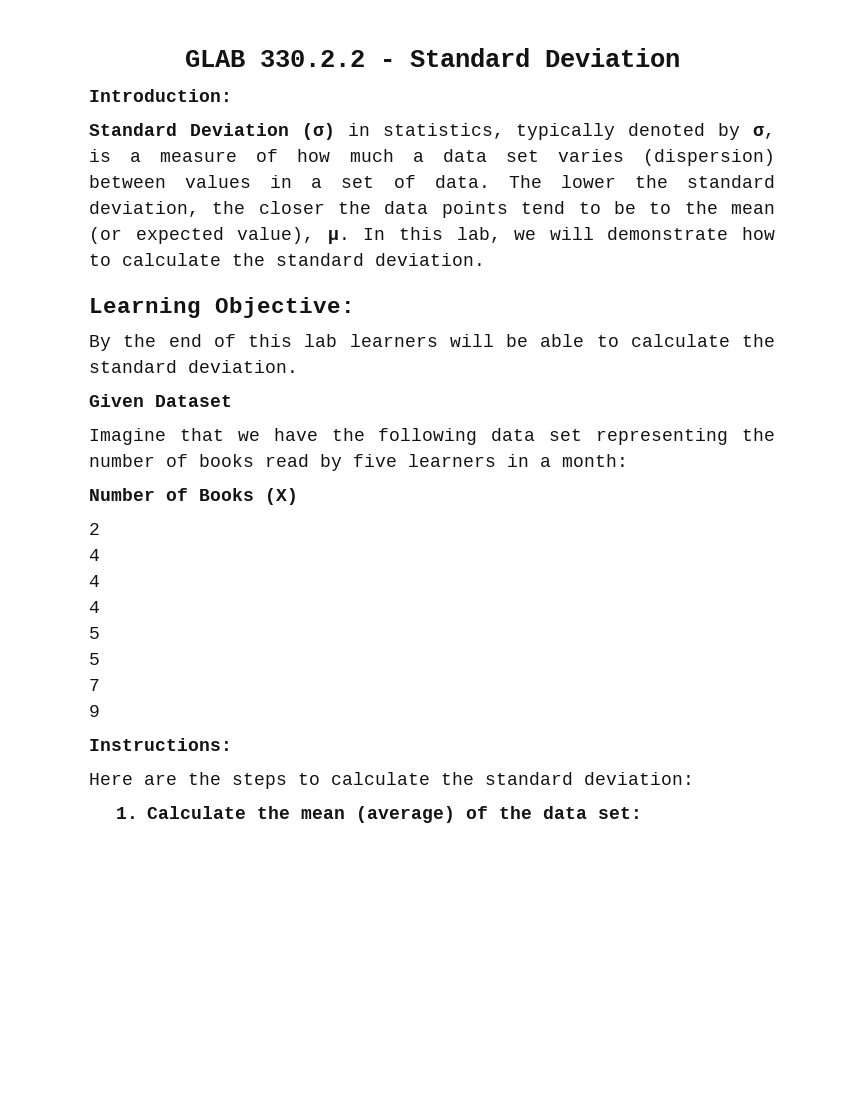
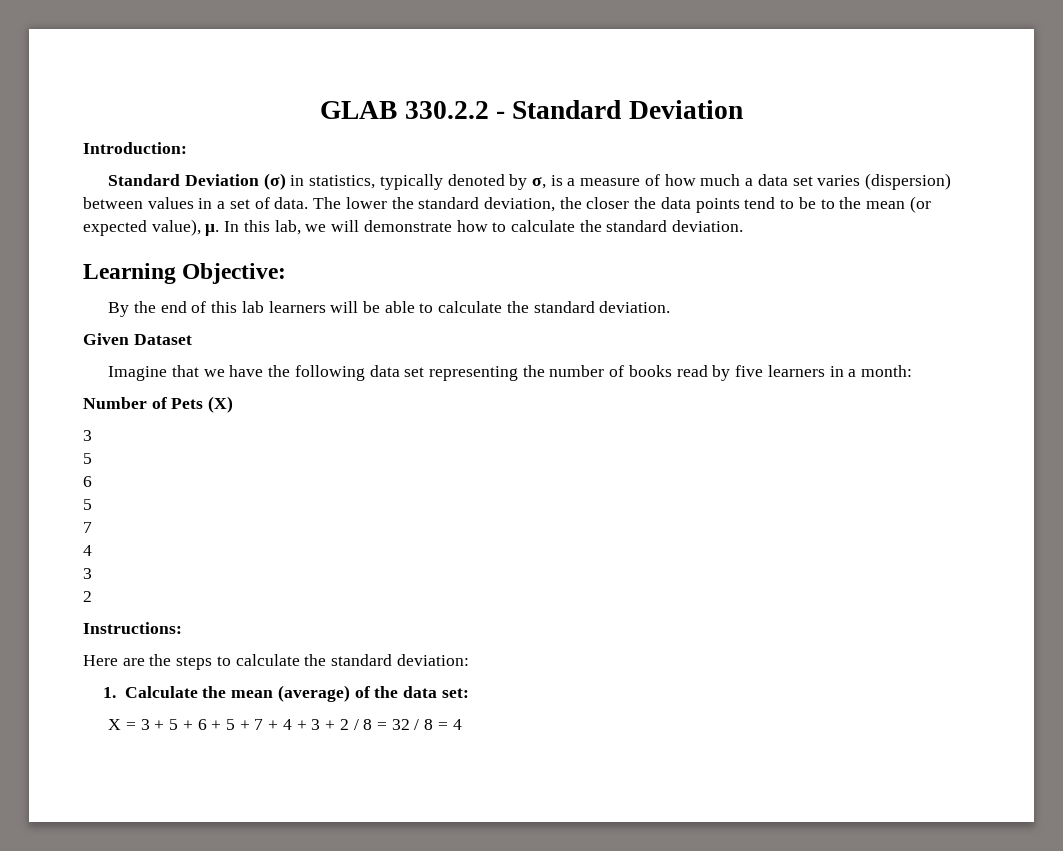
- Number of Books (X)
- 2
- 4
- 4
- 4
+ Number of Pets (X)
+ 3
  5
+ 6
  5
  7
- 9
+ 4
+ 3
+ 2
+ X = 3 + 5 + 6 + 5 + 7 + 4 + 3 + 2 / 8 = 32 / 8 = 4

